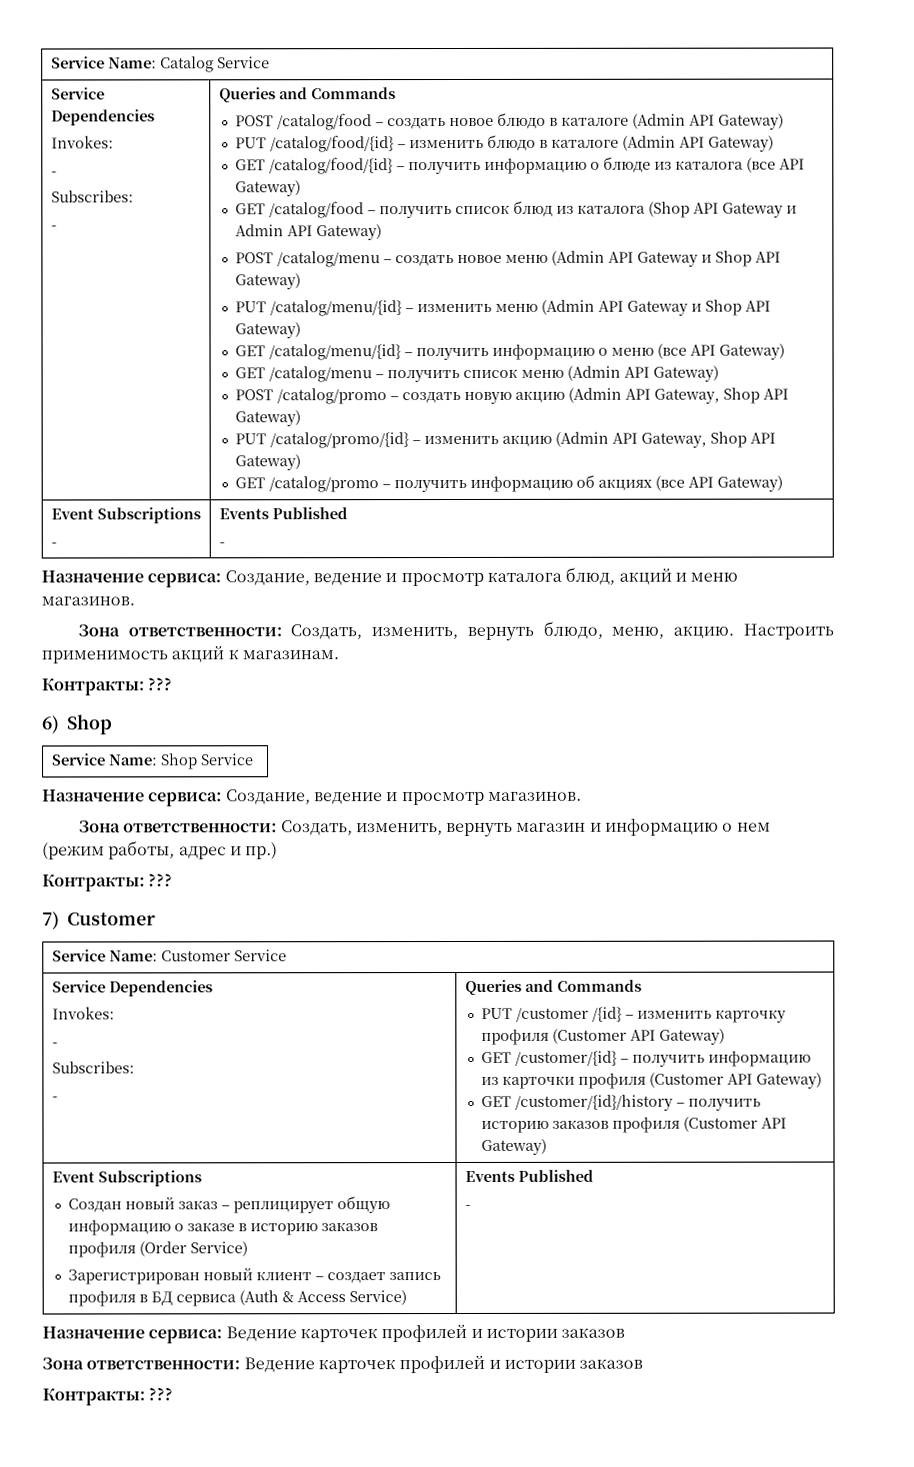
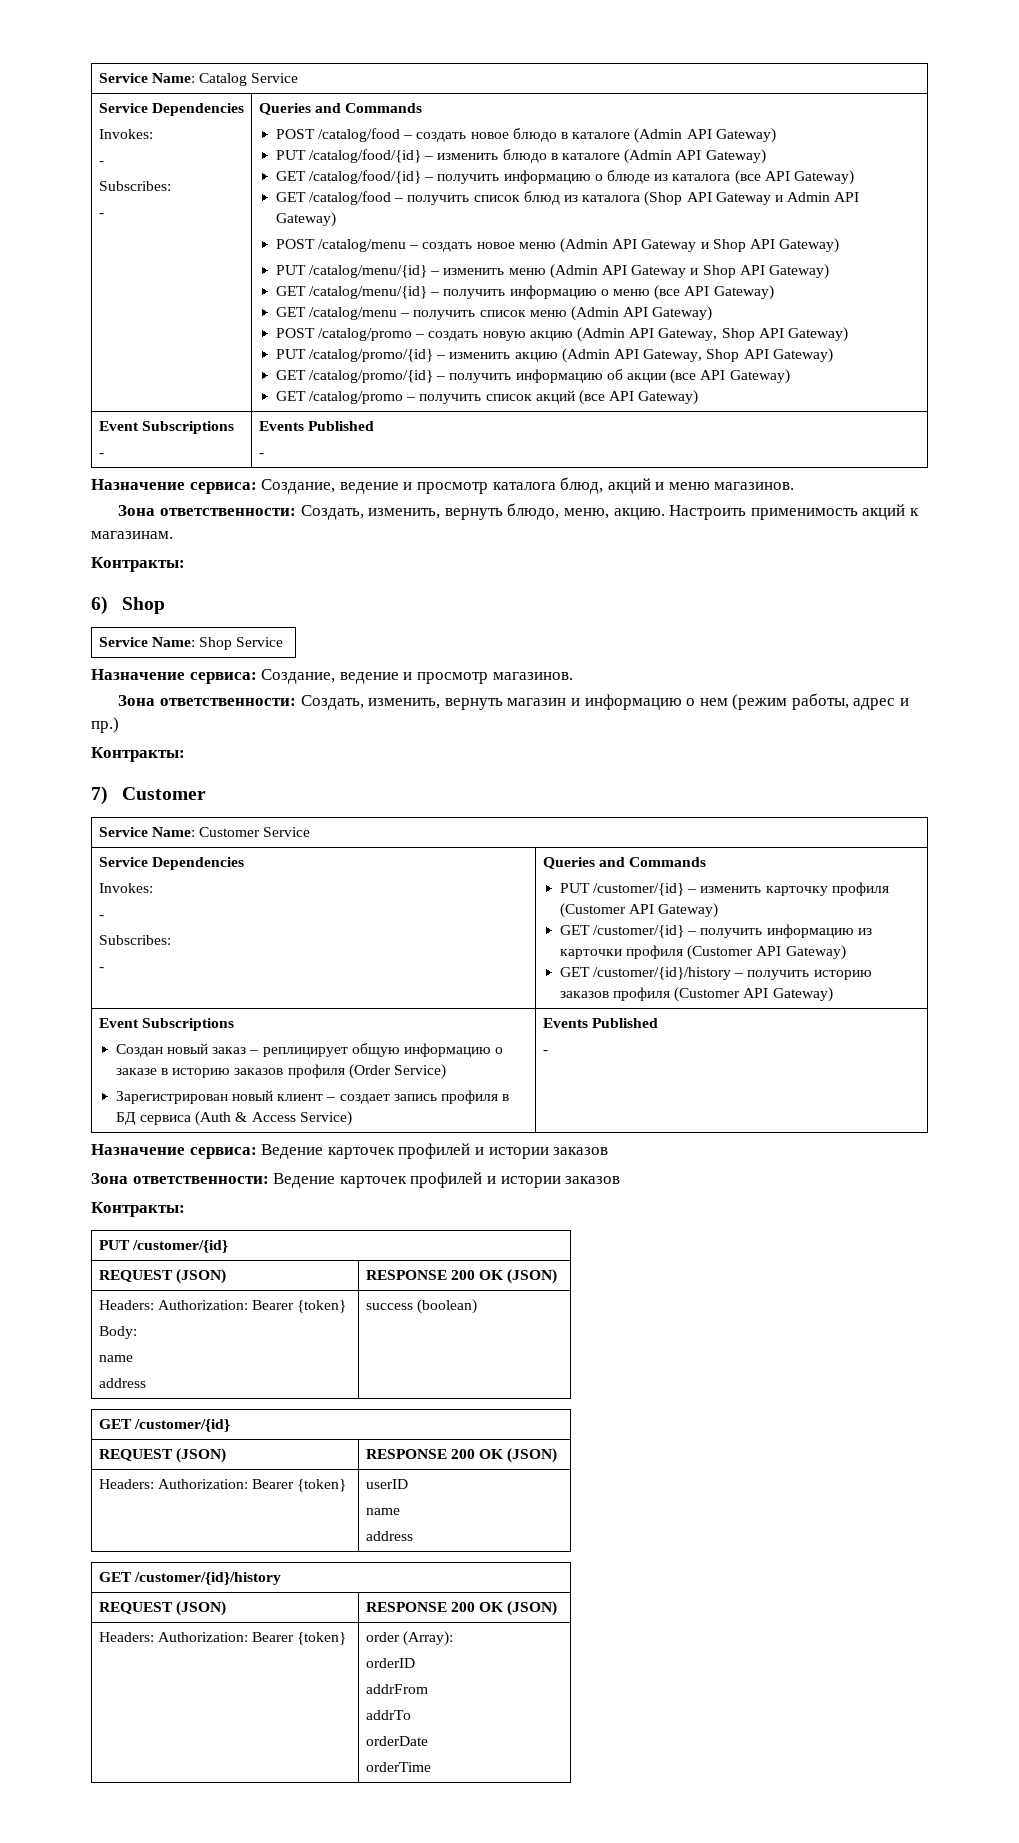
- GET /catalog/promo – получить информацию об акциях (все API Gateway)
+ GET /catalog/promo/{id} – получить информацию об акции (все API Gateway)
+ GET /catalog/promo – получить список акций (все API Gateway)
  Настроить применимость акций к магазинам.
- Контракты: ???
+ Контракты:
  Зона ответственности: Создать, изменить, вернуть магазин и информацию о нем (режим работы, адрес и пр.)
- Контракты: ???
+ Контракты:
  Service Name: Customer Service
  Service Dependencies
  Invokes:
  -
  Subscribes:
  - | Queries and Commands
- PUT /customer /{id} – изменить карточку профиля (Customer API Gateway)
+ PUT /customer/{id} – изменить карточку профиля (Customer API Gateway)
  Зона ответственности: Ведение карточек профилей и истории заказов
- Контракты: ???
+ Контракты:
+ PUT /customer/{id}
+ REQUEST (JSON) | RESPONSE 200 OK (JSON)
+ Headers: Authorization: Bearer {token}
+ Body:
+ name
+ address | success (boolean)
+ GET /customer/{id}
+ REQUEST (JSON) | RESPONSE 200 OK (JSON)
+ Headers: Authorization: Bearer {token} | userID
+ name
+ address
+ GET /customer/{id}/history
+ REQUEST (JSON) | RESPONSE 200 OK (JSON)
+ Headers: Authorization: Bearer {token} | order (Array):
+ orderID
+ addrFrom
+ addrTo
+ orderDate
+ orderTime

